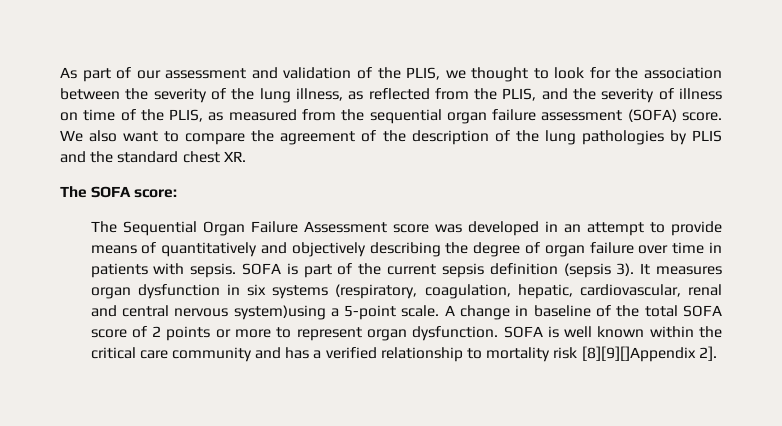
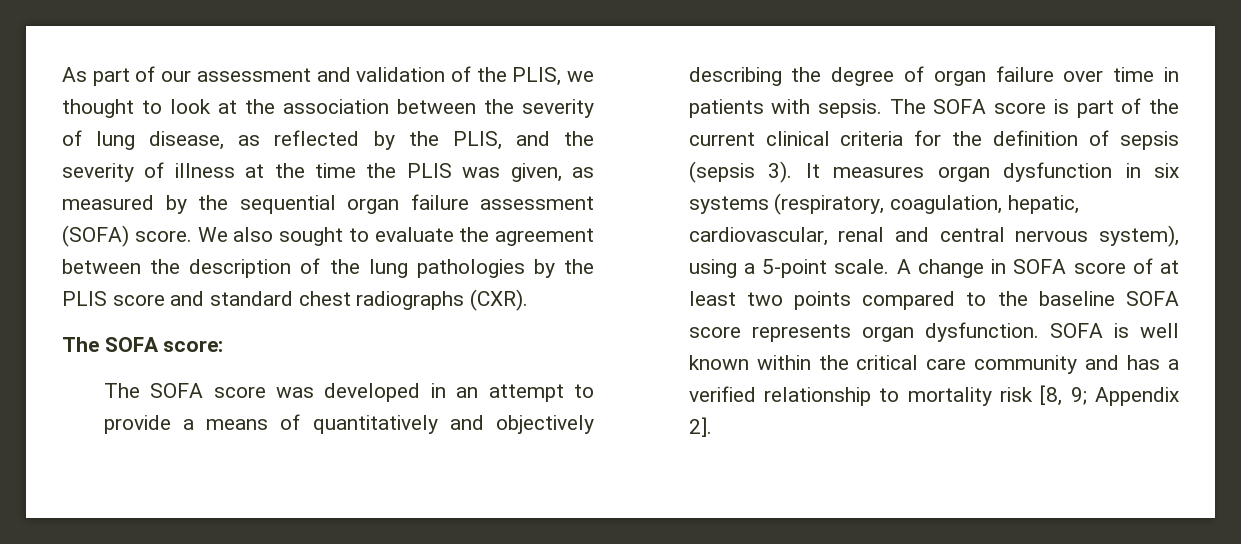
- As part of our assessment and validation of the PLIS, we thought to look for the association between the severity of the lung illness, as reflected from the PLIS, and the severity of illness on time of the PLIS, as measured from the sequential organ failure assessment (SOFA) score.
+ As part of our assessment and validation of the PLIS, we thought to look at the association between the severity of lung disease, as reflected by the PLIS, and the severity of illness at the time the PLIS was given, as measured by the sequential organ failure assessment (SOFA) score.
- We also want to compare the agreement of the description of the lung pathologies by PLIS and the standard chest XR.
+ We also sought to evaluate the agreement between the description of the lung pathologies by the PLIS score and standard chest radiographs (CXR).
- The Sequential Organ Failure Assessment score was developed in an attempt to provide means of quantitatively and objectively describing the degree of organ failure over time in patients with sepsis.
+ The SOFA score was developed in an attempt to provide a means of quantitatively and objectively describing the degree of organ failure over time in patients with sepsis.
- SOFA is part of the current sepsis definition (sepsis 3).
+ The SOFA score is part of the current clinical criteria for the definition of sepsis (sepsis 3).
- It measures organ dysfunction in six systems (respiratory, coagulation, hepatic, cardiovascular, renal and central nervous system)using a 5-point scale.
+ It measures organ dysfunction in six systems (respiratory, coagulation, hepatic, cardiovascular, renal and central nervous system), using a 5-point scale.
- A change in baseline of the total SOFA score of 2 points or more to represent organ dysfunction.
+ A change in SOFA score of at least two points compared to the baseline SOFA score represents organ dysfunction.
- SOFA is well known within the critical care community and has a verified relationship to mortality risk [8][9][]Appendix 2].
+ SOFA is well known within the critical care community and has a verified relationship to mortality risk [8, 9; Appendix 2].

